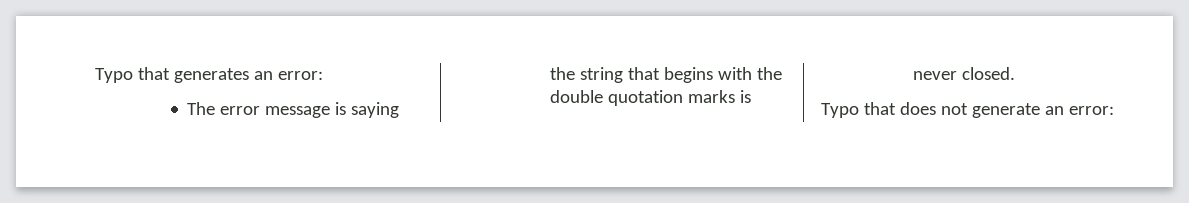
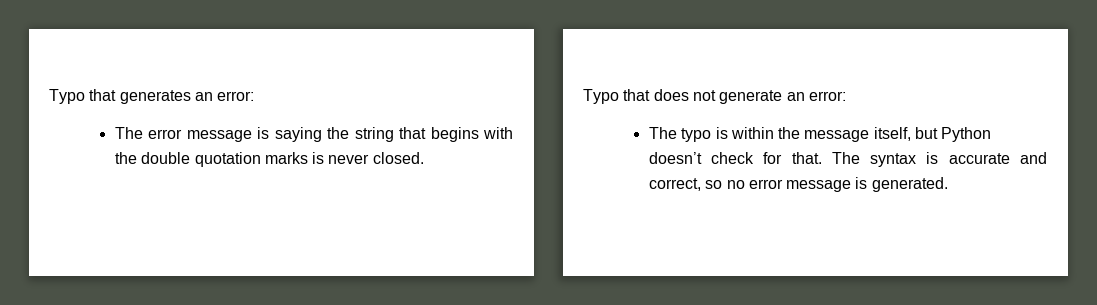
+ The typo is within the message itself, but Python doesn’t check for that. The syntax is accurate and correct, so no error message is generated.

